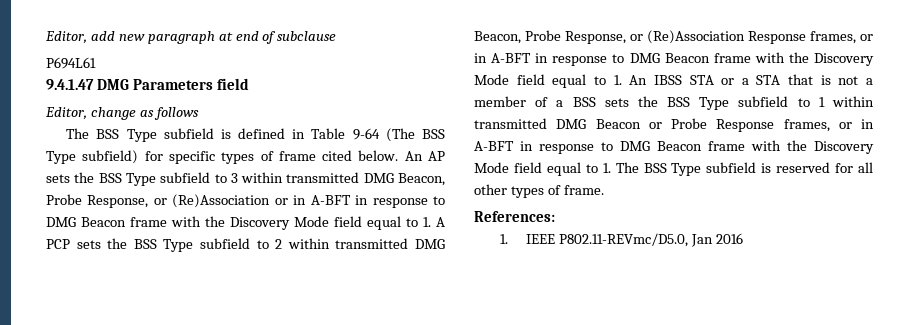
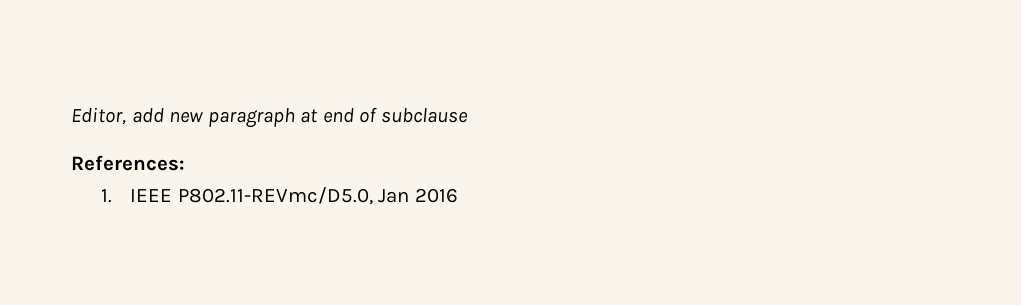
- P694L61
- 9.4.1.47 DMG Parameters field
- Editor, change as follows
- The BSS Type subfield is defined in Table 9-64 (The BSS Type subfield) for specific types of frame cited below. An AP sets the BSS Type subfield to 3 within transmitted DMG Beacon, Probe Response, or (Re)Association or in A-BFT in response to DMG Beacon frame with the Discovery Mode field equal to 1. A PCP sets the BSS Type subfield to 2 within transmitted DMG Beacon, Probe Response, or (Re)Association Response frames, or in A-BFT in response to DMG Beacon frame with the Discovery Mode field equal to 1. An IBSS STA or a STA that is not a member of a BSS sets the BSS Type subfield to 1 within transmitted DMG Beacon or Probe Response frames, or in A-BFT in response to DMG Beacon frame with the Discovery Mode field equal to 1. The BSS Type subfield is reserved for all other types of frame.

